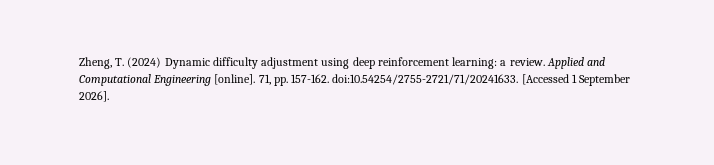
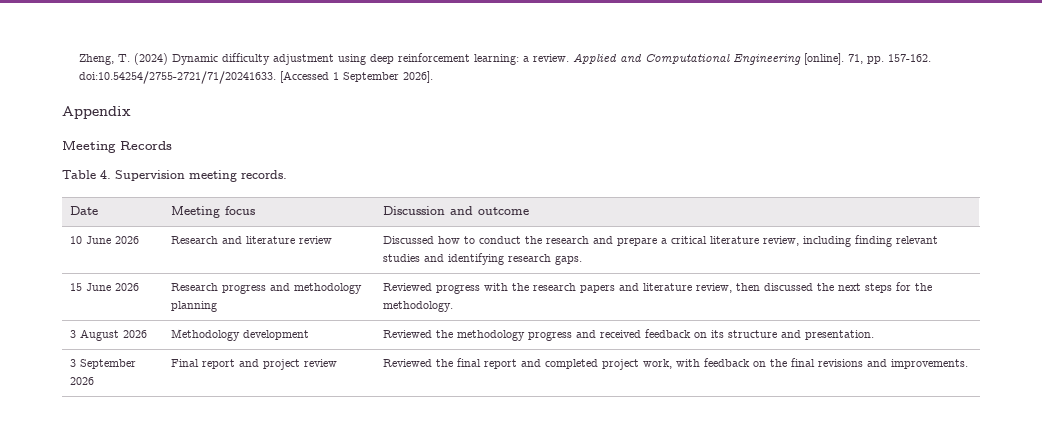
+ Appendix
+ Meeting Records
+ Table 4. Supervision meeting records.
+ Date | Meeting focus | Discussion and outcome
+ 10 June 2026 | Research and literature review | Discussed how to conduct the research and prepare a critical literature review, including finding relevant studies and identifying research gaps.
+ 15 June 2026 | Research progress and methodology planning | Reviewed progress with the research papers and literature review, then discussed the next steps for the methodology.
+ 3 August 2026 | Methodology development | Reviewed the methodology progress and received feedback on its structure and presentation.
+ 3 September 2026 | Final report and project review | Reviewed the final report and completed project work, with feedback on the final revisions and improvements.

